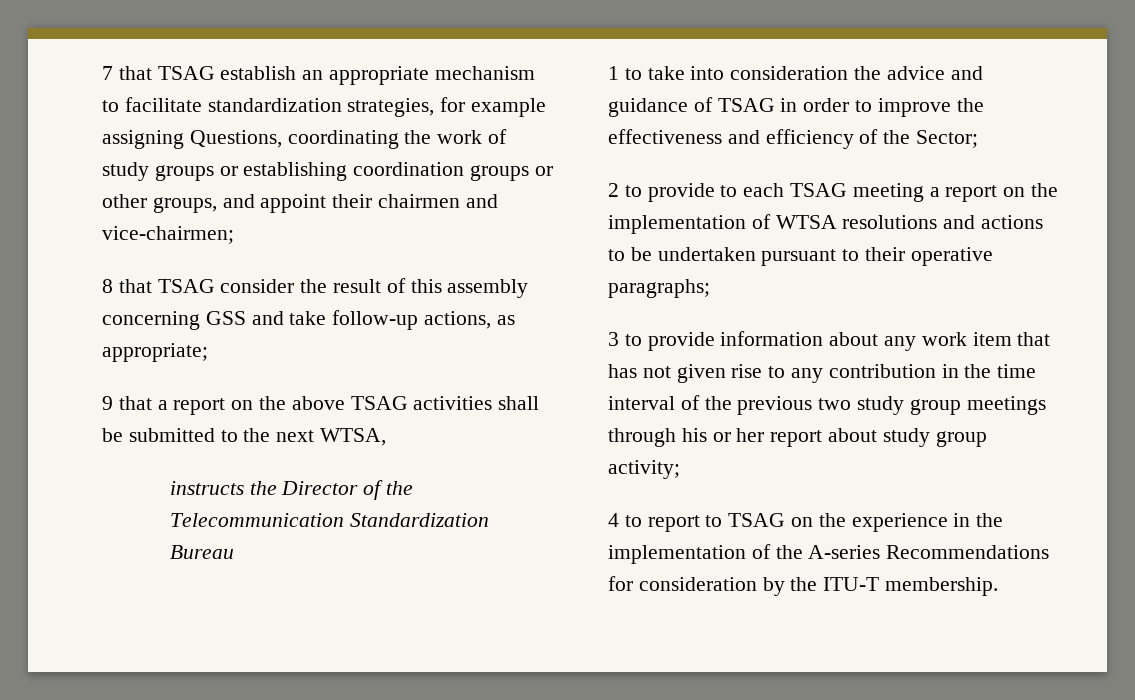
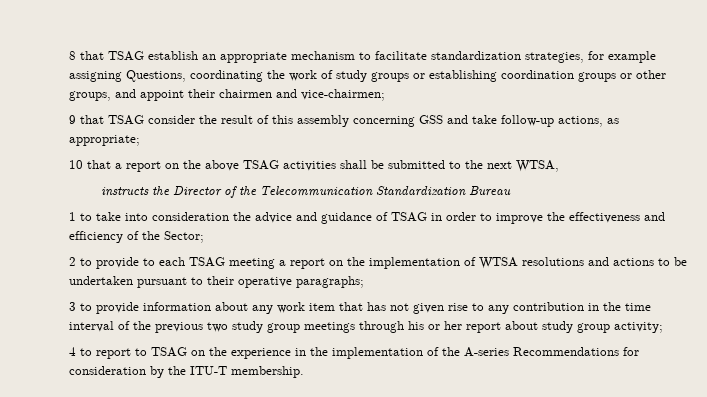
- 7 that TSAG establish an appropriate mechanism to facilitate standardization strategies, for example assigning Questions, coordinating the work of study groups or establishing coordination groups or other groups, and appoint their chairmen and vice-chairmen;
+ 8 that TSAG establish an appropriate mechanism to facilitate standardization strategies, for example assigning Questions, coordinating the work of study groups or establishing coordination groups or other groups, and appoint their chairmen and vice-chairmen;
- 8 that TSAG consider the result of this assembly concerning GSS and take follow-up actions, as appropriate;
+ 9 that TSAG consider the result of this assembly concerning GSS and take follow-up actions, as appropriate;
- 9 that a report on the above TSAG activities shall be submitted to the next WTSA,
+ 10 that a report on the above TSAG activities shall be submitted to the next WTSA,

